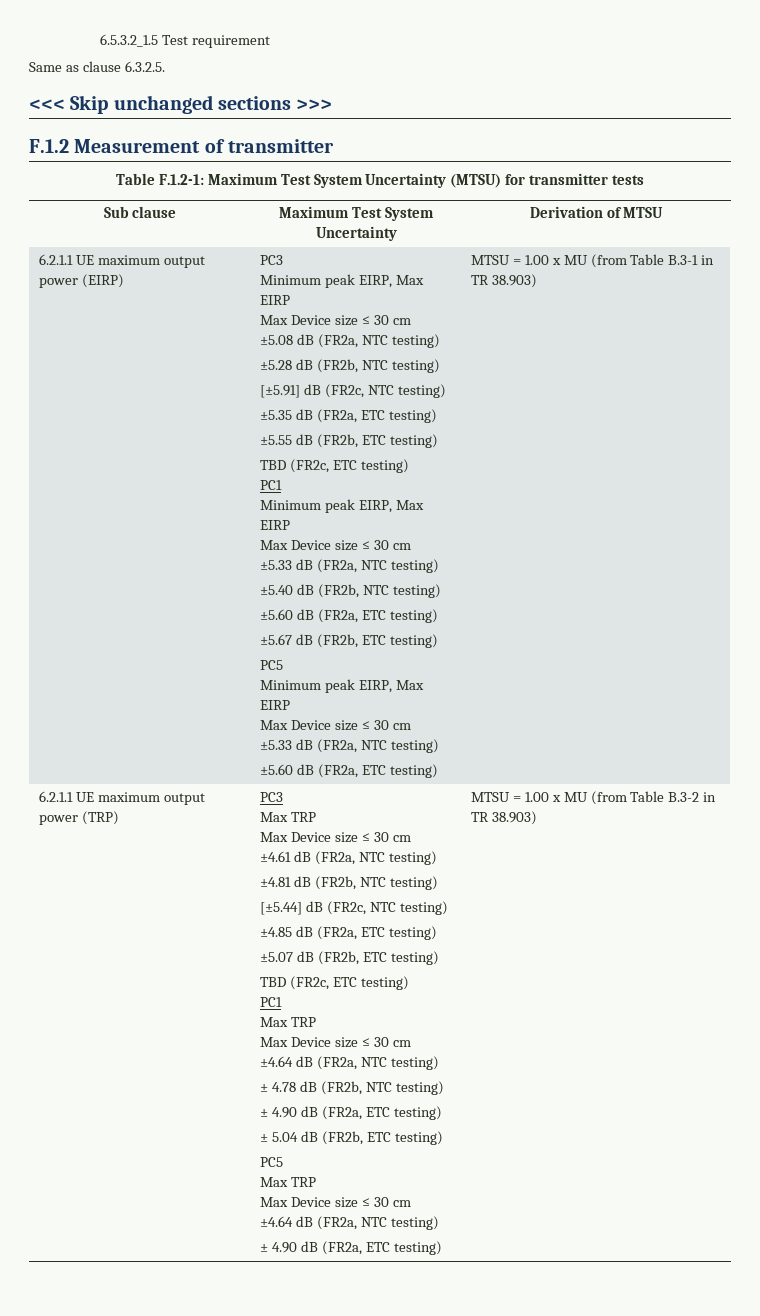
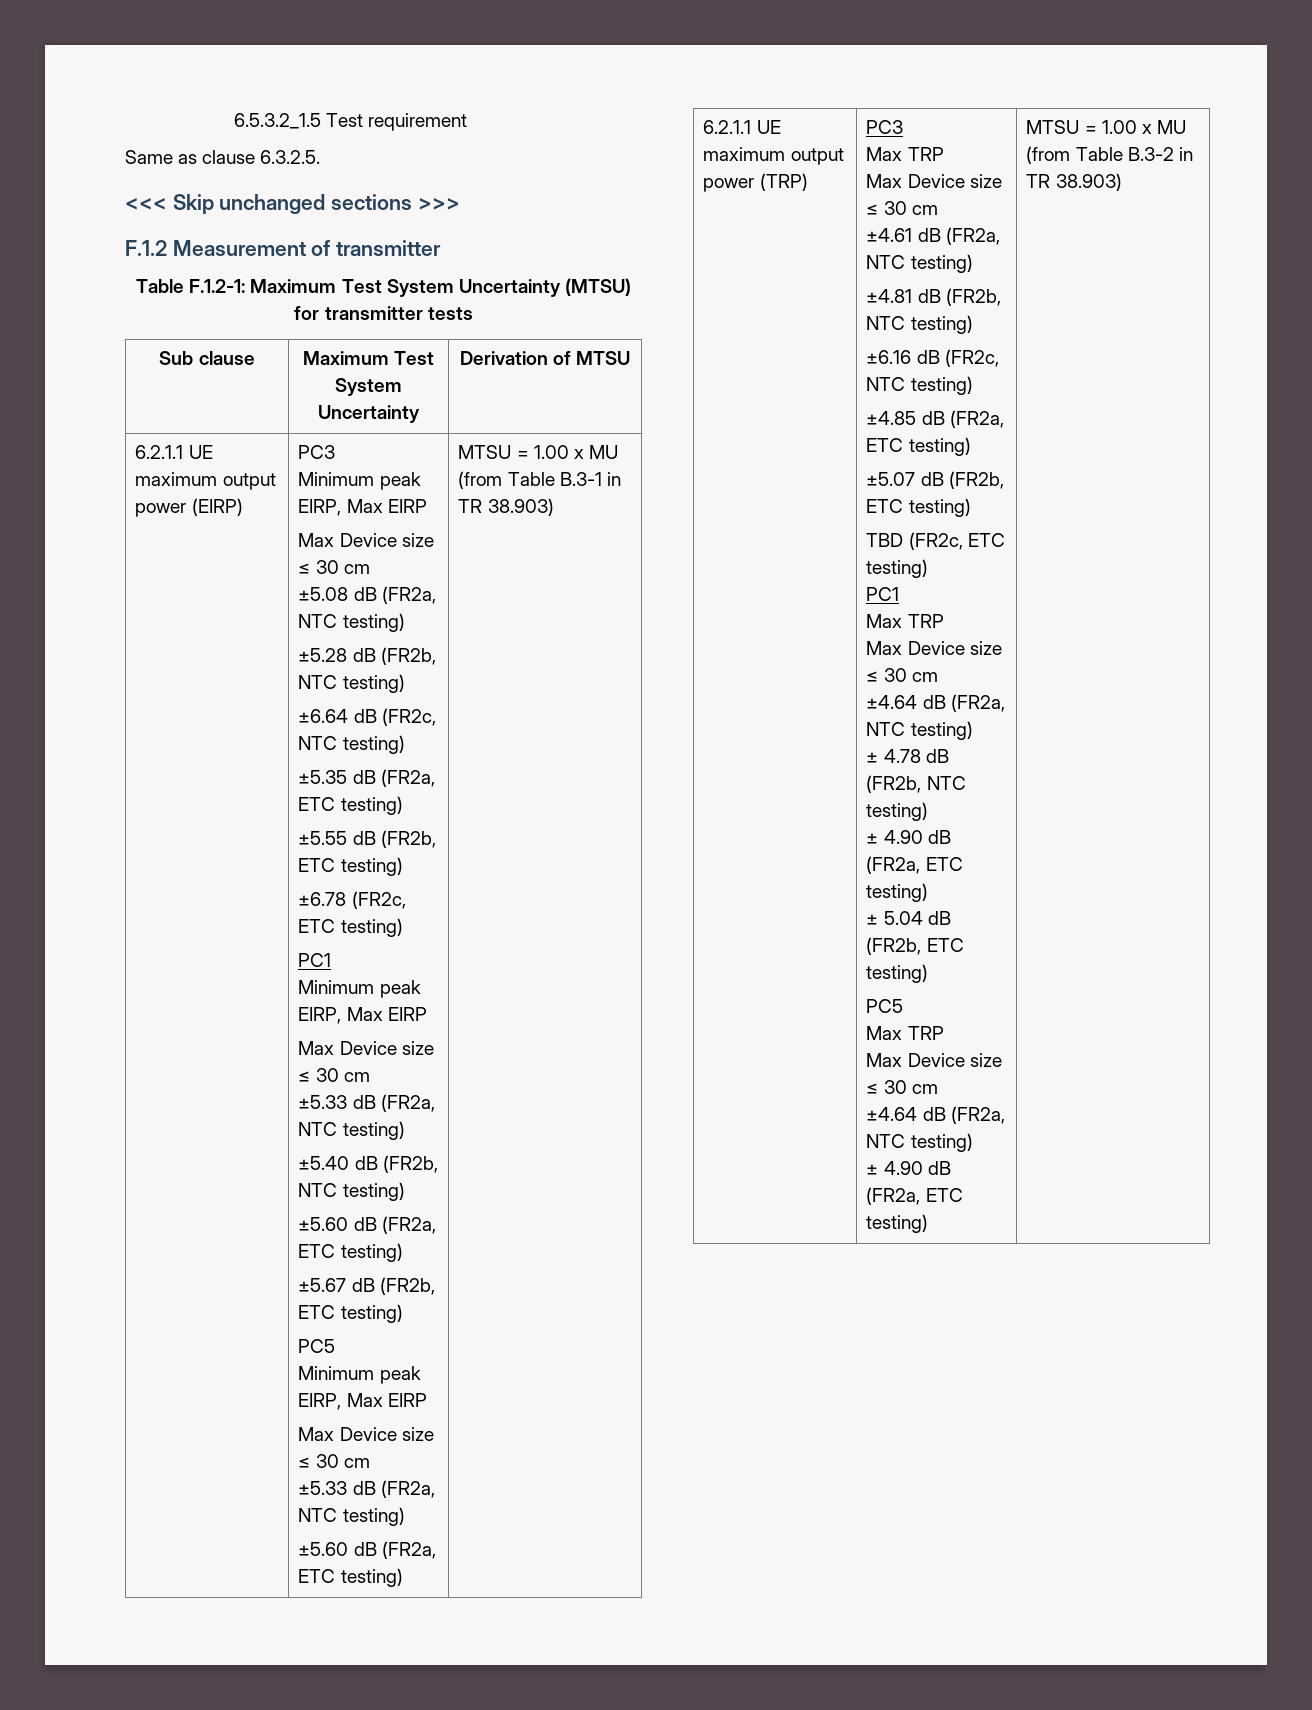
- [±5.91] dB (FR2c, NTC testing)
+ ±6.64 dB (FR2c, NTC testing)
  ±5.55 dB (FR2b, ETC testing)
- TBD (FR2c, ETC testing)
+ ±6.78 (FR2c, ETC testing)
- [±5.44] dB (FR2c, NTC testing)
+ ±6.16 dB (FR2c, NTC testing)

